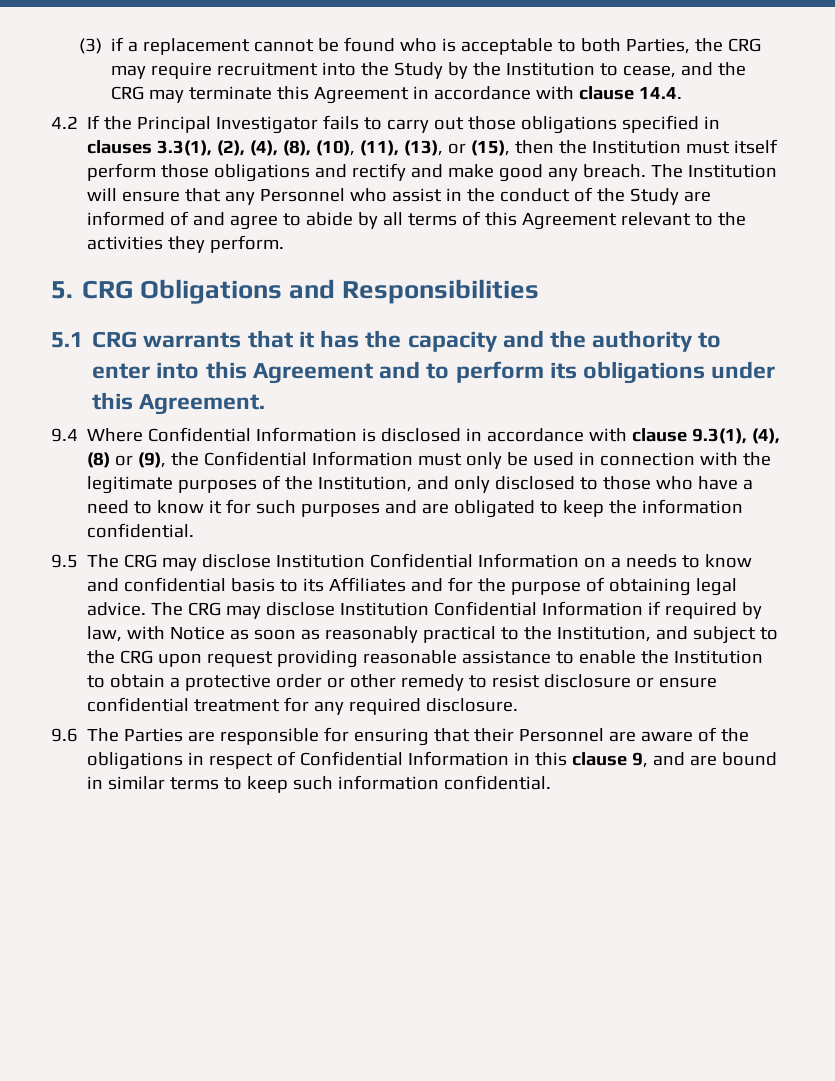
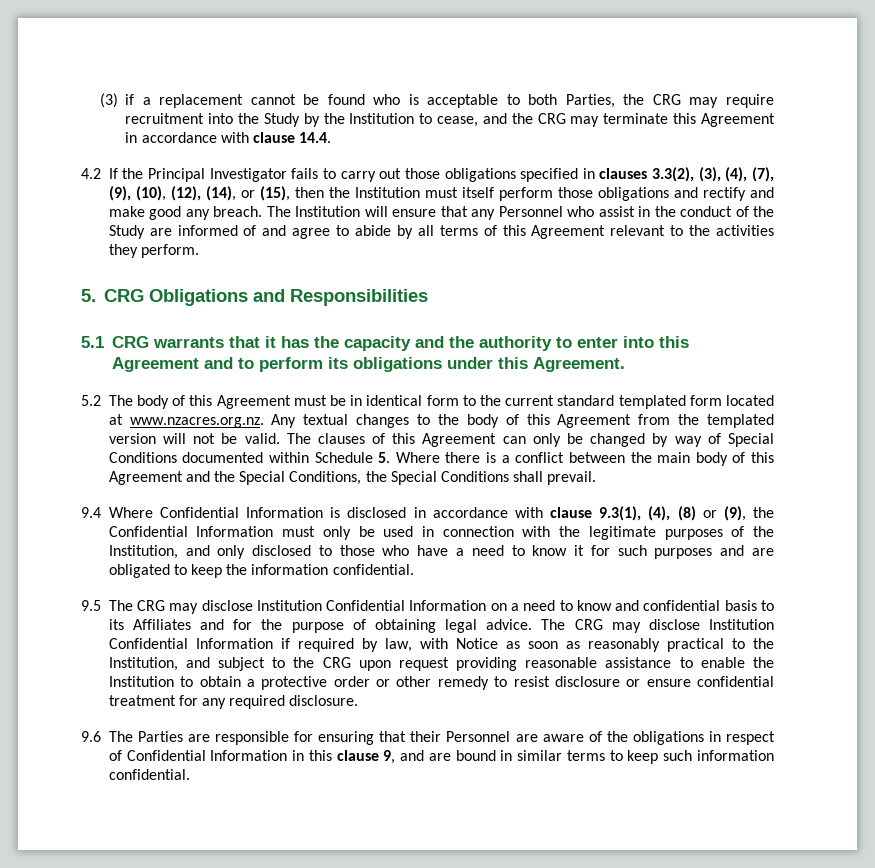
- 4.2 If the Principal Investigator fails to carry out those obligations specified in clauses 3.3(1), (2), (4), (8), (10), (11), (13), or (15), then the Institution must itself perform those obligations and rectify and make good any breach.
+ 4.2 If the Principal Investigator fails to carry out those obligations specified in clauses 3.3(2), (3), (4), (7), (9), (10), (12), (14), or (15), then the Institution must itself perform those obligations and rectify and make good any breach.
+ 5.2 The body of this Agreement must be in identical form to the current standard templated form located at www.nzacres.org.nz. Any textual changes to the body of this Agreement from the templated version will not be valid. The clauses of this Agreement can only be changed by way of Special Conditions documented within Schedule 5. Where there is a conflict between the main body of this Agreement and the Special Conditions, the Special Conditions shall prevail.
- 9.5 The CRG may disclose Institution Confidential Information on a needs to know and confidential basis to its Affiliates and for the purpose of obtaining legal advice.
+ 9.5 The CRG may disclose Institution Confidential Information on a need to know and confidential basis to its Affiliates and for the purpose of obtaining legal advice.

